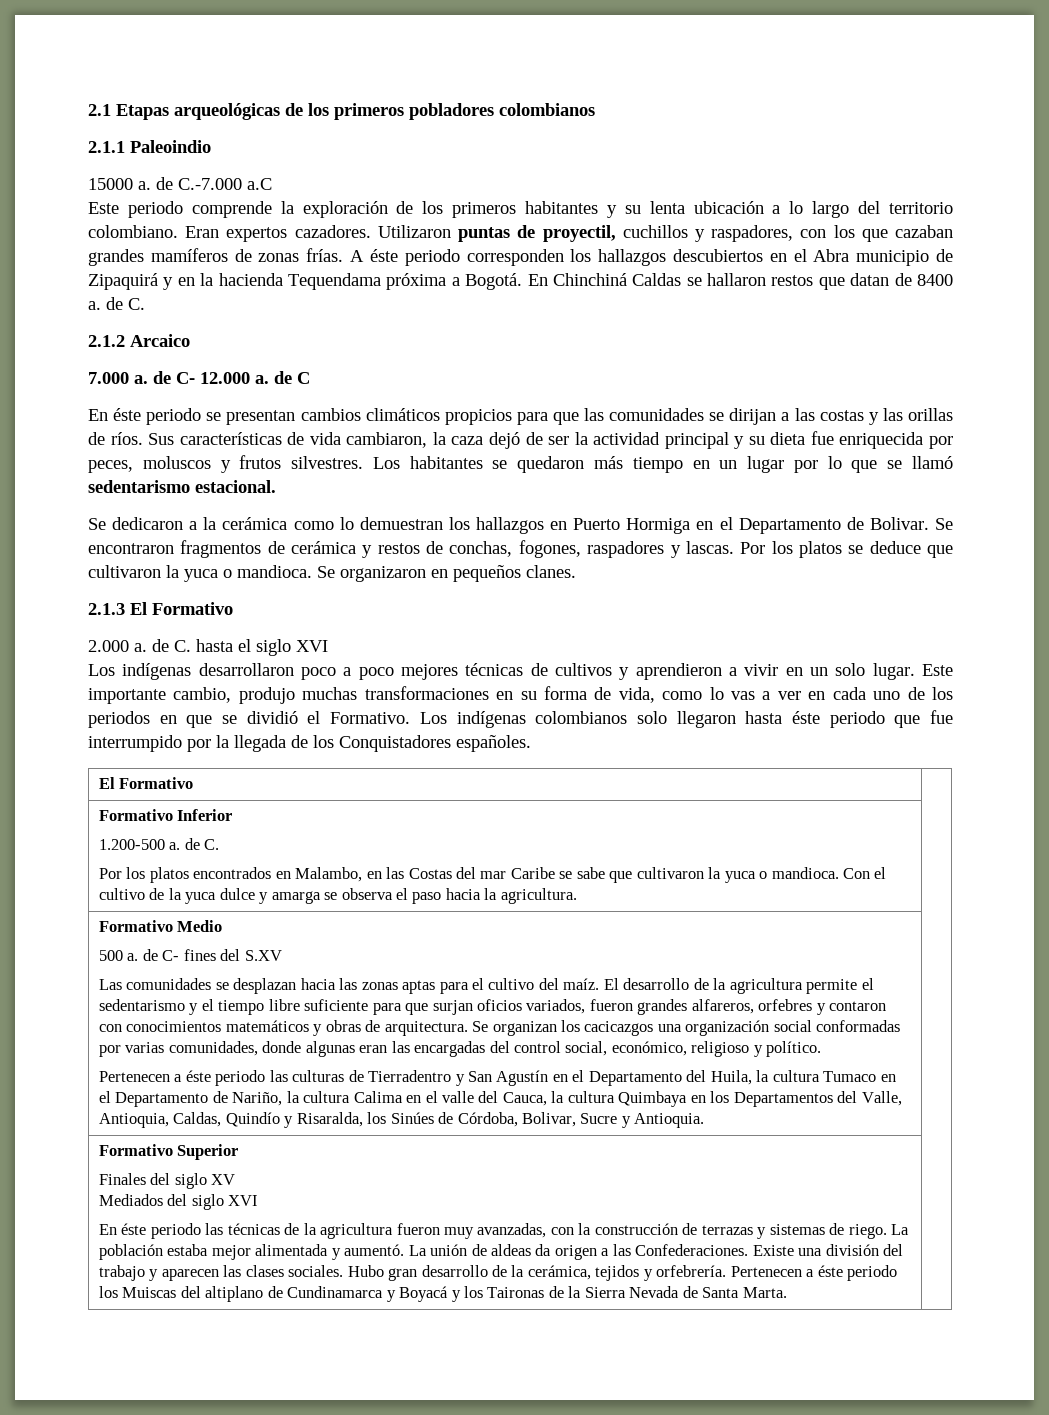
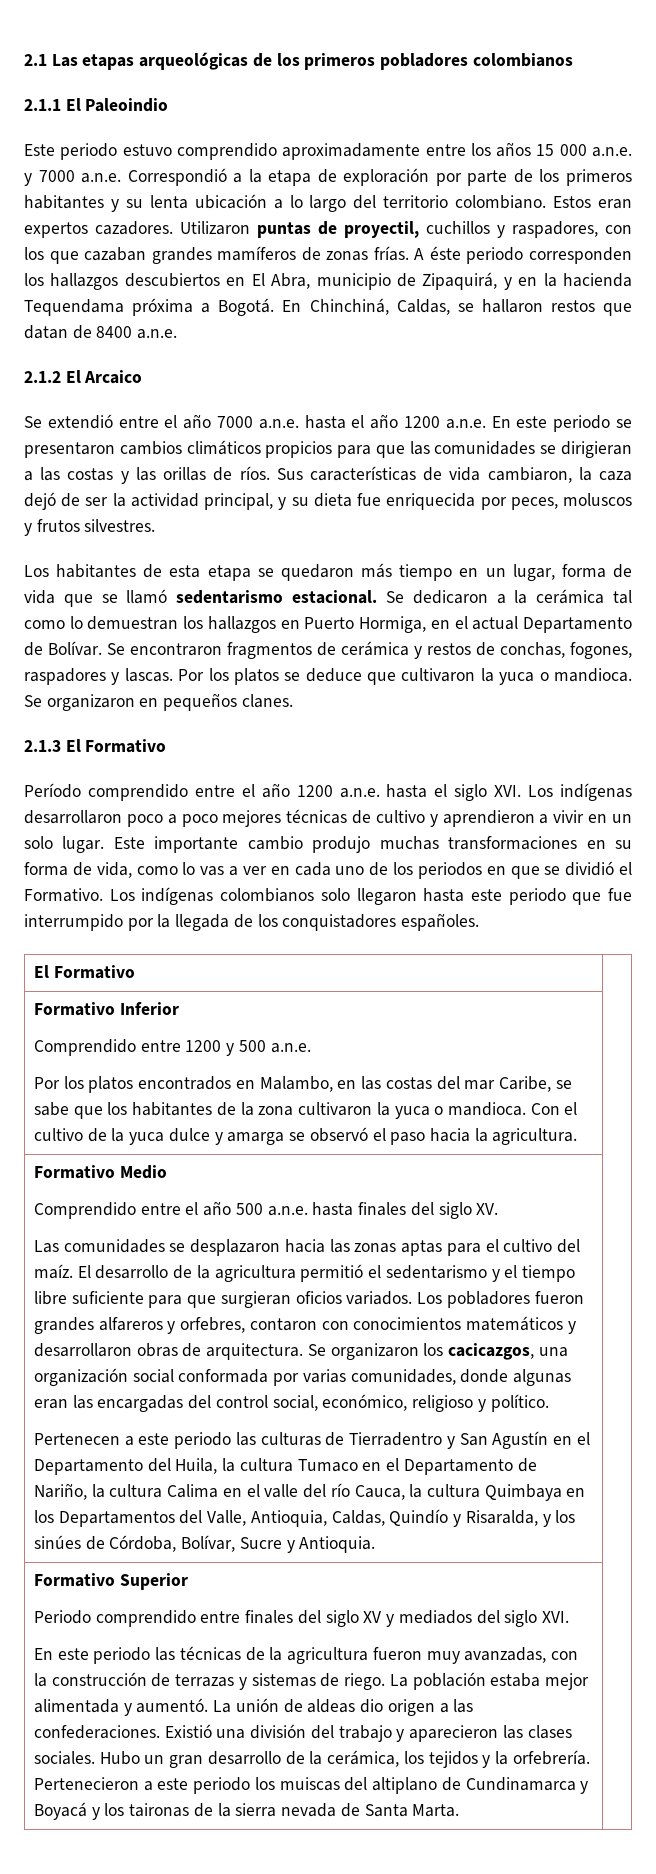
- 2.1 Etapas arqueológicas de los primeros pobladores colombianos
+ 2.1 Las etapas arqueológicas de los primeros pobladores colombianos
- 2.1.1 Paleoindio
+ 2.1.1 El Paleoindio
- 15000 a. de C.-7.000 a.C
- Este periodo comprende la exploración de los primeros habitantes y su lenta ubicación a lo largo del territorio colombiano.
+ Este periodo estuvo comprendido aproximadamente entre los años 15 000 a.n.e. y 7000 a.n.e. Correspondió a la etapa de exploración por parte de los primeros habitantes y su lenta ubicación a lo largo del territorio colombiano.
- Eran expertos cazadores.
+ Estos eran expertos cazadores.
- A éste periodo corresponden los hallazgos descubiertos en el Abra municipio de Zipaquirá y en la hacienda Tequendama próxima a Bogotá.
+ A éste periodo corresponden los hallazgos descubiertos en El Abra, municipio de Zipaquirá, y en la hacienda Tequendama próxima a Bogotá.
- En Chinchiná Caldas se hallaron restos que datan de 8400 a. de C.
+ En Chinchiná, Caldas, se hallaron restos que datan de 8400 a.n.e.
- 2.1.2 Arcaico
+ 2.1.2 El Arcaico
- 7.000 a. de C- 12.000 a. de C
- En éste periodo se presentan cambios climáticos propicios para que las comunidades se dirijan a las costas y las orillas de ríos.
+ Se extendió entre el año 7000 a.n.e. hasta el año 1200 a.n.e. En este periodo se presentaron cambios climáticos propicios para que las comunidades se dirigieran a las costas y las orillas de ríos.
- Sus características de vida cambiaron, la caza dejó de ser la actividad principal y su dieta fue enriquecida por peces, moluscos y frutos silvestres. Los habitantes se quedaron más tiempo en un lugar por lo que se llamó sedentarismo estacional.
- Se dedicaron a la cerámica como lo demuestran los hallazgos en Puerto Hormiga en el Departamento de Bolivar.
+ Sus características de vida cambiaron, la caza dejó de ser la actividad principal, y su dieta fue enriquecida por peces, moluscos y frutos silvestres.
+ Los habitantes de esta etapa se quedaron más tiempo en un lugar, forma de vida que se llamó sedentarismo estacional. Se dedicaron a la cerámica tal como lo demuestran los hallazgos en Puerto Hormiga, en el actual Departamento de Bolívar.
- 2.000 a. de C. hasta el siglo XVI
- Los indígenas desarrollaron poco a poco mejores técnicas de cultivos y aprendieron a vivir en un solo lugar.
+ Período comprendido entre el año 1200 a.n.e. hasta el siglo XVI. Los indígenas desarrollaron poco a poco mejores técnicas de cultivo y aprendieron a vivir en un solo lugar.
- Este importante cambio, produjo muchas transformaciones en su forma de vida, como lo vas a ver en cada uno de los periodos en que se dividió el Formativo.
+ Este importante cambio produjo muchas transformaciones en su forma de vida, como lo vas a ver en cada uno de los periodos en que se dividió el Formativo.
- Los indígenas colombianos solo llegaron hasta éste periodo que fue interrumpido por la llegada de los Conquistadores españoles.
+ Los indígenas colombianos solo llegaron hasta este periodo que fue interrumpido por la llegada de los conquistadores españoles.
- 1.200-500 a. de C.
+ Comprendido entre 1200 y 500 a.n.e.
- Por los platos encontrados en Malambo, en las Costas del mar Caribe se sabe que cultivaron la yuca o mandioca.
+ Por los platos encontrados en Malambo, en las costas del mar Caribe, se sabe que los habitantes de la zona cultivaron la yuca o mandioca.
- Con el cultivo de la yuca dulce y amarga se observa el paso hacia la agricultura.
+ Con el cultivo de la yuca dulce y amarga se observó el paso hacia la agricultura.
- 500 a. de C- fines del S.XV
+ Comprendido entre el año 500 a.n.e. hasta finales del siglo XV.
- Las comunidades se desplazan hacia las zonas aptas para el cultivo del maíz.
+ Las comunidades se desplazaron hacia las zonas aptas para el cultivo del maíz.
- El desarrollo de la agricultura permite el sedentarismo y el tiempo libre suficiente para que surjan oficios variados, fueron grandes alfareros, orfebres y contaron con conocimientos matemáticos y obras de arquitectura.
+ El desarrollo de la agricultura permitió el sedentarismo y el tiempo libre suficiente para que surgieran oficios variados. Los pobladores fueron grandes alfareros y orfebres, contaron con conocimientos matemáticos y desarrollaron obras de arquitectura.
- Se organizan los cacicazgos una organización social conformadas por varias comunidades, donde algunas eran las encargadas del control social, económico, religioso y político.
+ Se organizaron los cacicazgos, una organización social conformada por varias comunidades, donde algunas eran las encargadas del control social, económico, religioso y político.
- Pertenecen a éste periodo las culturas de Tierradentro y San Agustín en el Departamento del Huila, la cultura Tumaco en el Departamento de Nariño, la cultura Calima en el valle del Cauca, la cultura Quimbaya en los Departamentos del Valle, Antioquia, Caldas, Quindío y Risaralda, los Sinúes de Córdoba, Bolivar, Sucre y Antioquia.
+ Pertenecen a este periodo las culturas de Tierradentro y San Agustín en el Departamento del Huila, la cultura Tumaco en el Departamento de Nariño, la cultura Calima en el valle del río Cauca, la cultura Quimbaya en los Departamentos del Valle, Antioquia, Caldas, Quindío y Risaralda, y los sinúes de Córdoba, Bolívar, Sucre y Antioquia.
- Finales del siglo XV
- Mediados del siglo XVI
- En éste periodo las técnicas de la agricultura fueron muy avanzadas, con la construcción de terrazas y sistemas de riego.
+ Periodo comprendido entre finales del siglo XV y mediados del siglo XVI.
+ En este periodo las técnicas de la agricultura fueron muy avanzadas, con la construcción de terrazas y sistemas de riego.
- La unión de aldeas da origen a las Confederaciones. Existe una división del trabajo y aparecen las clases sociales.
+ La unión de aldeas dio origen a las confederaciones. Existió una división del trabajo y aparecieron las clases sociales.
- Hubo gran desarrollo de la cerámica, tejidos y orfebrería. Pertenecen a éste periodo los Muiscas del altiplano de Cundinamarca y Boyacá y los Taironas de la Sierra Nevada de Santa Marta.
+ Hubo un gran desarrollo de la cerámica, los tejidos y la orfebrería. Pertenecieron a este periodo los muiscas del altiplano de Cundinamarca y Boyacá y los taironas de la sierra nevada de Santa Marta.

